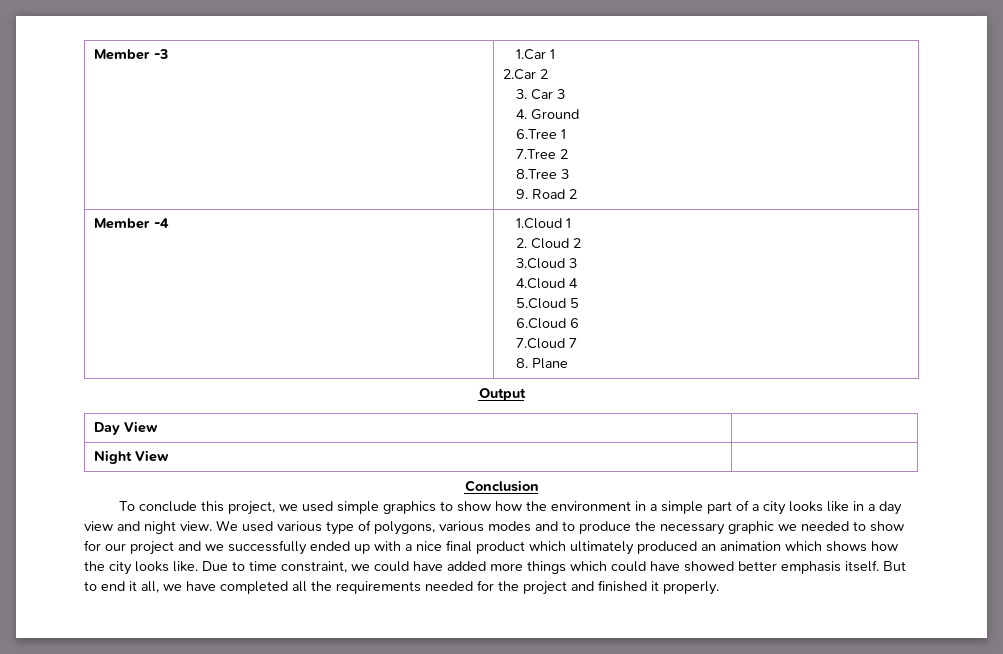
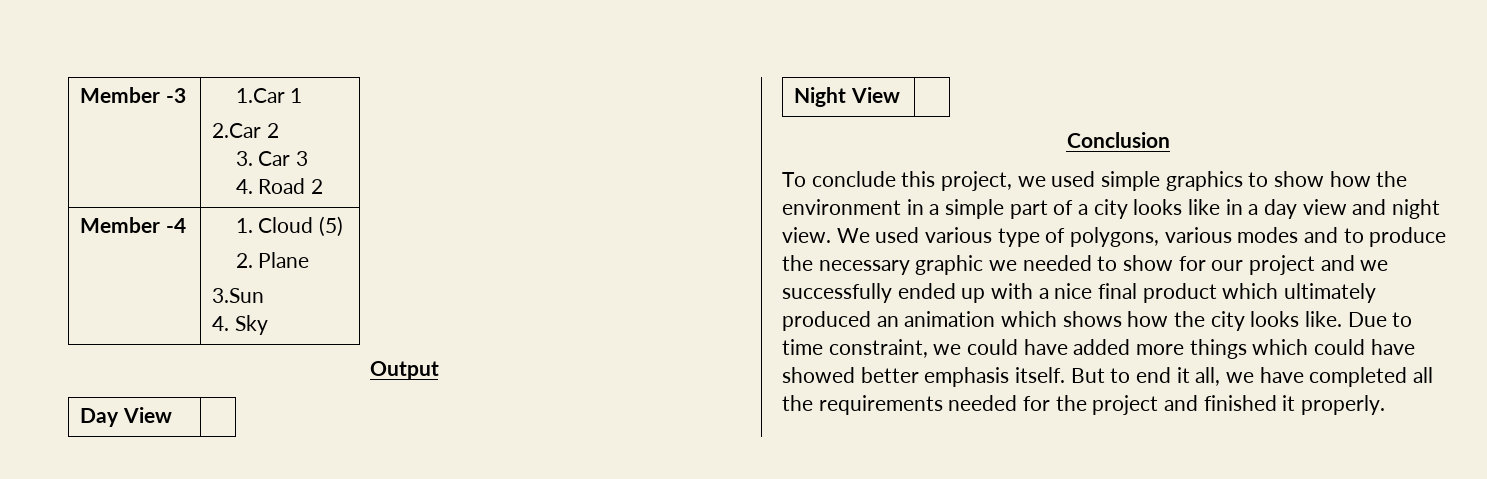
  Member -3 | 1.Car 1
  2.Car 2
  3. Car 3
- 4. Ground
- 6.Tree 1
- 7.Tree 2
- 8.Tree 3
- 9. Road 2
- Member -4 | 1.Cloud 1
- 2. Cloud 2
- 3.Cloud 3
- 4.Cloud 4
- 5.Cloud 5
- 6.Cloud 6
- 7.Cloud 7
- 8. Plane
+ 4. Road 2
+ Member -4 | 1. Cloud (5)
+ 2. Plane
+ 3.Sun
+ 4. Sky

